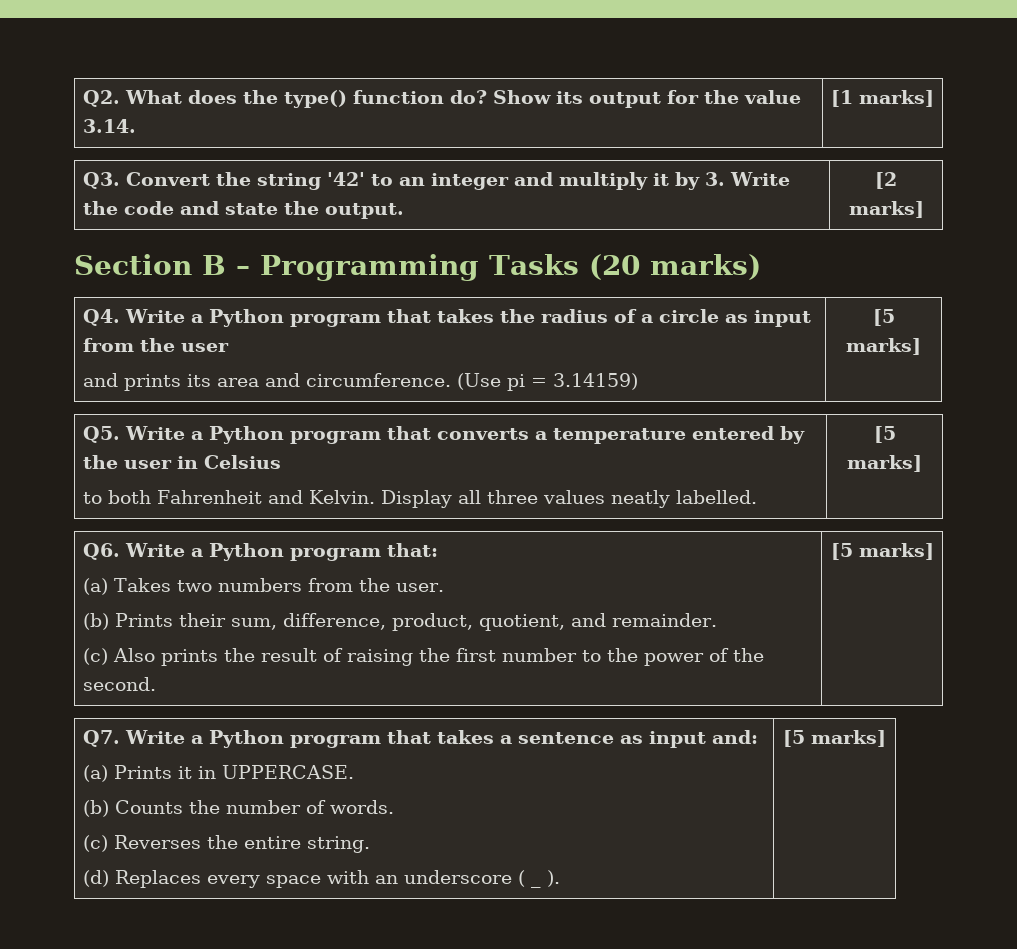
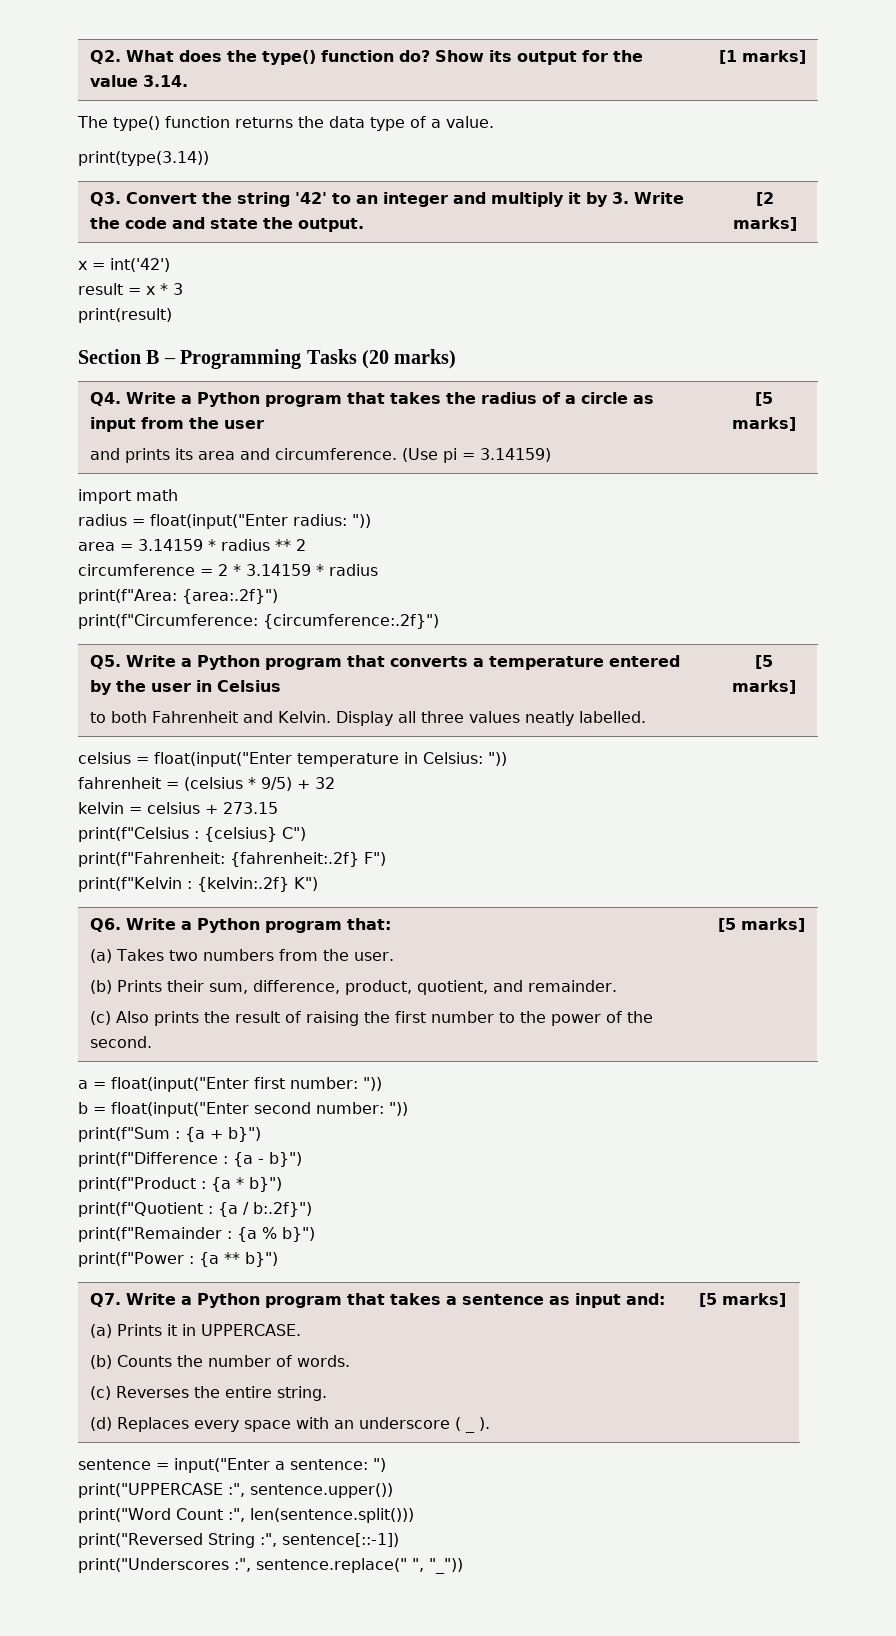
+ The type() function returns the data type of a value.
+ print(type(3.14))
+ x = int('42')
+ result = x * 3
+ print(result)
+ import math
+ radius = float(input("Enter radius: "))
+ area = 3.14159 * radius ** 2
+ circumference = 2 * 3.14159 * radius
+ print(f"Area: {area:.2f}")
+ print(f"Circumference: {circumference:.2f}")
+ celsius = float(input("Enter temperature in Celsius: "))
+ fahrenheit = (celsius * 9/5) + 32
+ kelvin = celsius + 273.15
+ print(f"Celsius : {celsius} C")
+ print(f"Fahrenheit: {fahrenheit:.2f} F")
+ print(f"Kelvin : {kelvin:.2f} K")
+ a = float(input("Enter first number: "))
+ b = float(input("Enter second number: "))
+ print(f"Sum : {a + b}")
+ print(f"Difference : {a - b}")
+ print(f"Product : {a * b}")
+ print(f"Quotient : {a / b:.2f}")
+ print(f"Remainder : {a % b}")
+ print(f"Power : {a ** b}")
+ sentence = input("Enter a sentence: ")
+ print("UPPERCASE :", sentence.upper())
+ print("Word Count :", len(sentence.split()))
+ print("Reversed String :", sentence[::-1])
+ print("Underscores :", sentence.replace(" ", "_"))

